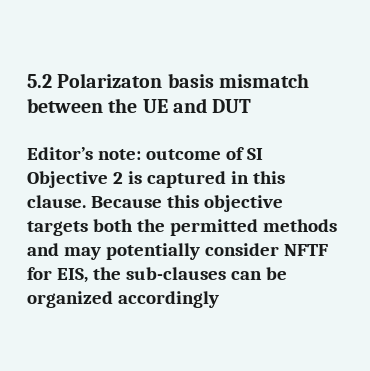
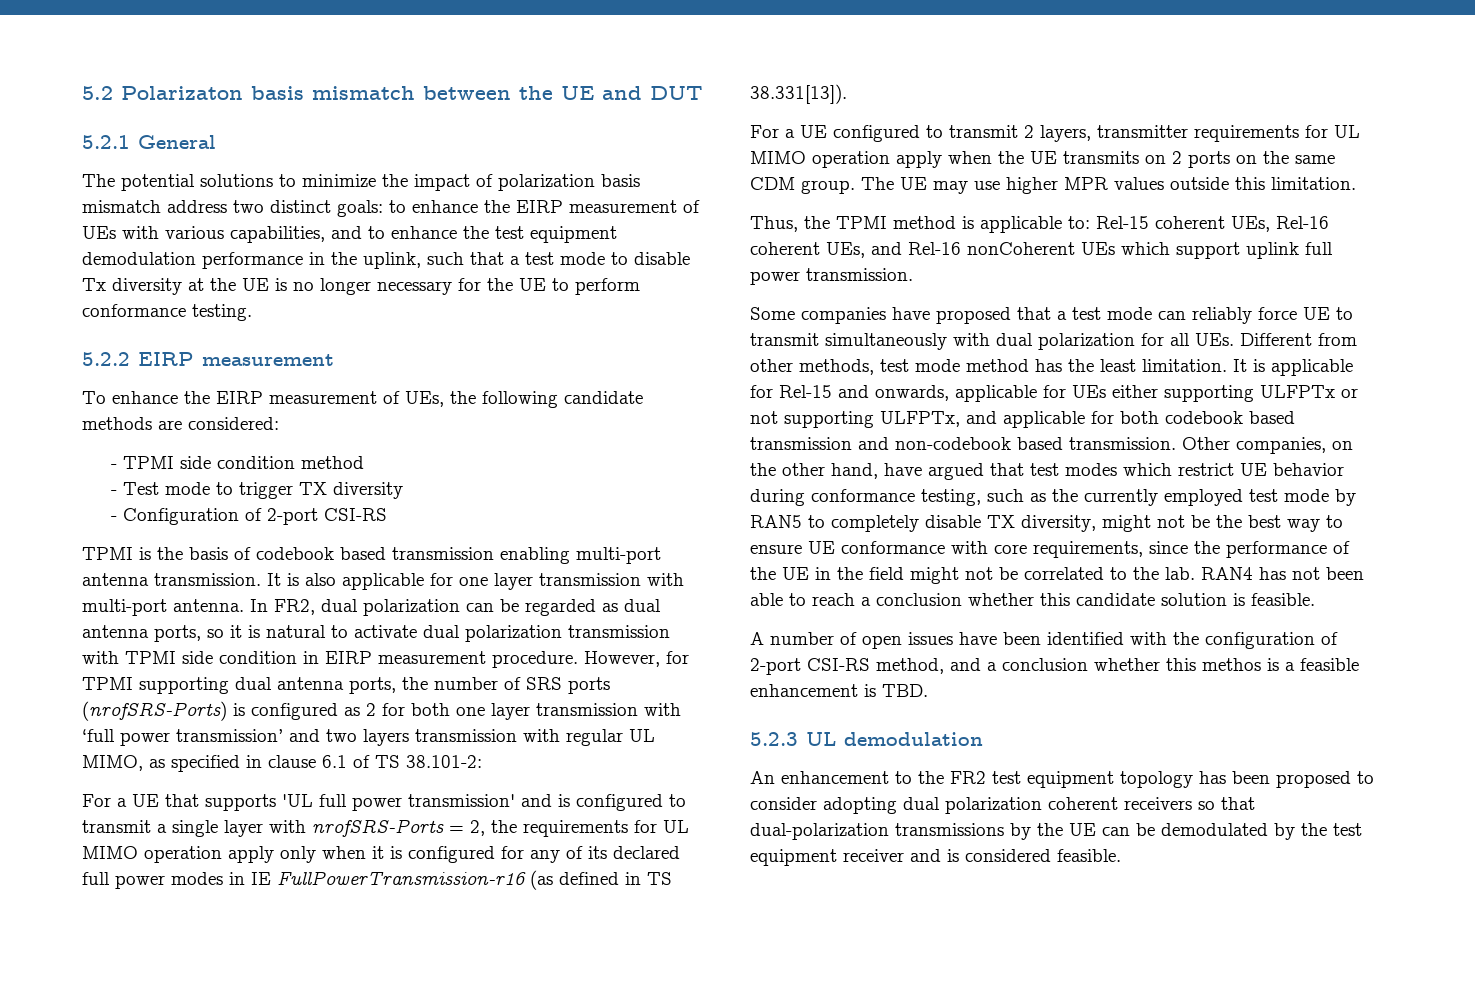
- Editor’s note: outcome of SI Objective 2 is captured in this clause. Because this objective targets both the permitted methods and may potentially consider NFTF for EIS, the sub-clauses can be organized accordingly
+ 5.2.1 General
+ The potential solutions to minimize the impact of polarization basis mismatch address two distinct goals: to enhance the EIRP measurement of UEs with various capabilities, and to enhance the test equipment demodulation performance in the uplink, such that a test mode to disable Tx diversity at the UE is no longer necessary for the UE to perform conformance testing.
+ 5.2.2 EIRP measurement
+ To enhance the EIRP measurement of UEs, the following candidate methods are considered:
+ - TPMI side condition method
+ - Test mode to trigger TX diversity
+ - Configuration of 2-port CSI-RS
+ TPMI is the basis of codebook based transmission enabling multi-port antenna transmission. It is also applicable for one layer transmission with multi-port antenna. In FR2, dual polarization can be regarded as dual antenna ports, so it is natural to activate dual polarization transmission with TPMI side condition in EIRP measurement procedure. However, for TPMI supporting dual antenna ports, the number of SRS ports (nrofSRS-Ports) is configured as 2 for both one layer transmission with ‘full power transmission’ and two layers transmission with regular UL MIMO, as specified in clause 6.1 of TS 38.101-2:
+ For a UE that supports 'UL full power transmission' and is configured to transmit a single layer with nrofSRS-Ports = 2, the requirements for UL MIMO operation apply only when it is configured for any of its declared full power modes in IE FullPowerTransmission-r16 (as defined in TS 38.331[13]).
+ For a UE configured to transmit 2 layers, transmitter requirements for UL MIMO operation apply when the UE transmits on 2 ports on the same CDM group. The UE may use higher MPR values outside this limitation.
+ Thus, the TPMI method is applicable to: Rel-15 coherent UEs, Rel-16 coherent UEs, and Rel-16 nonCoherent UEs which support uplink full power transmission.
+ Some companies have proposed that a test mode can reliably force UE to transmit simultaneously with dual polarization for all UEs. Different from other methods, test mode method has the least limitation. It is applicable for Rel-15 and onwards, applicable for UEs either supporting ULFPTx or not supporting ULFPTx, and applicable for both codebook based transmission and non-codebook based transmission. Other companies, on the other hand, have argued that test modes which restrict UE behavior during conformance testing, such as the currently employed test mode by RAN5 to completely disable TX diversity, might not be the best way to ensure UE conformance with core requirements, since the performance of the UE in the field might not be correlated to the lab. RAN4 has not been able to reach a conclusion whether this candidate solution is feasible.
+ A number of open issues have been identified with the configuration of 2-port CSI-RS method, and a conclusion whether this methos is a feasible enhancement is TBD.
+ 5.2.3 UL demodulation
+ An enhancement to the FR2 test equipment topology has been proposed to consider adopting dual polarization coherent receivers so that dual-polarization transmissions by the UE can be demodulated by the test equipment receiver and is considered feasible.

